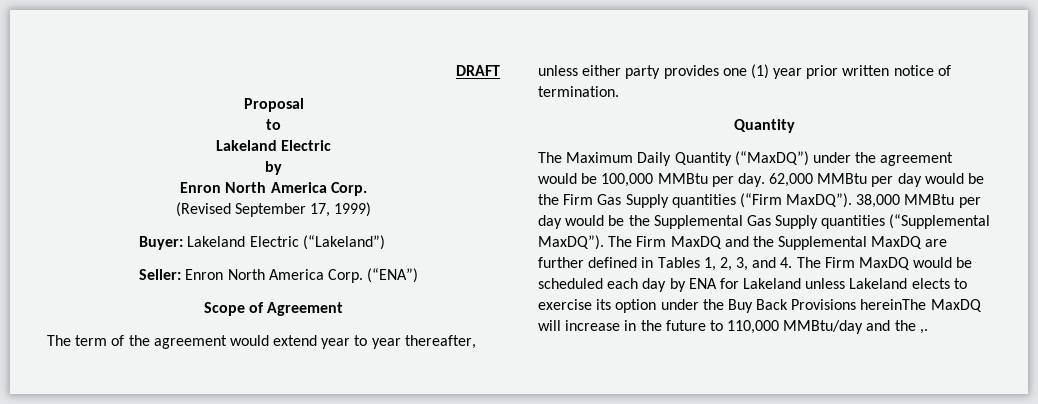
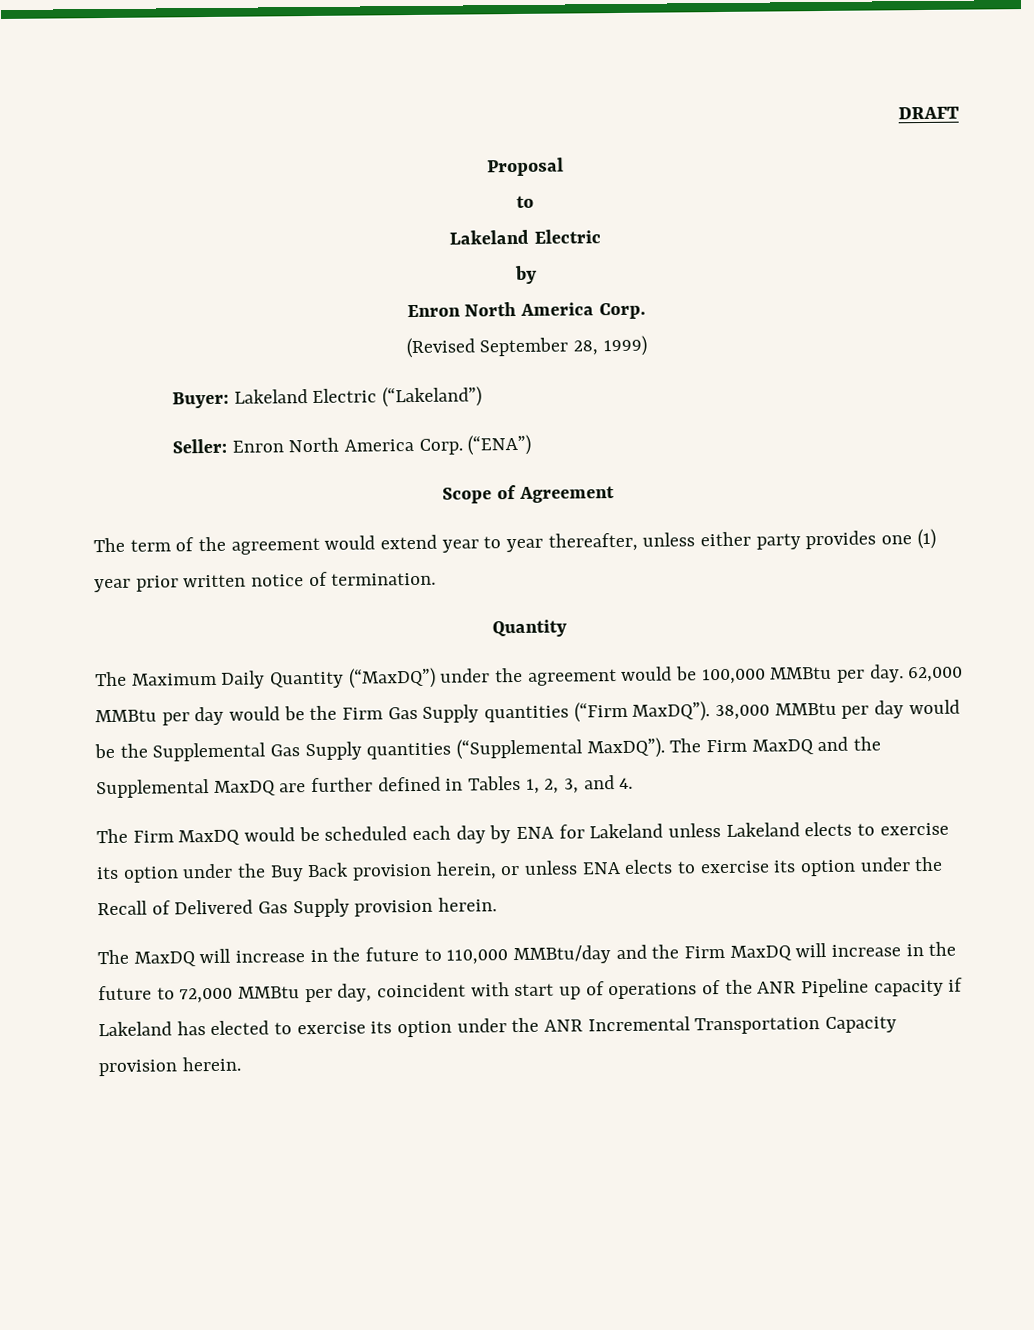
- (Revised September 17, 1999)
+ (Revised September 28, 1999)
- The Firm MaxDQ and the Supplemental MaxDQ are further defined in Tables 1, 2, 3, and 4. The Firm MaxDQ would be scheduled each day by ENA for Lakeland unless Lakeland elects to exercise its option under the Buy Back Provisions hereinThe MaxDQ will increase in the future to 110,000 MMBtu/day and the ,.
+ The Firm MaxDQ and the Supplemental MaxDQ are further defined in Tables 1, 2, 3, and 4.
+ The Firm MaxDQ would be scheduled each day by ENA for Lakeland unless Lakeland elects to exercise its option under the Buy Back provision herein, or unless ENA elects to exercise its option under the Recall of Delivered Gas Supply provision herein.
+ The MaxDQ will increase in the future to 110,000 MMBtu/day and the Firm MaxDQ will increase in the future to 72,000 MMBtu per day, coincident with start up of operations of the ANR Pipeline capacity if Lakeland has elected to exercise its option under the ANR Incremental Transportation Capacity provision herein.

